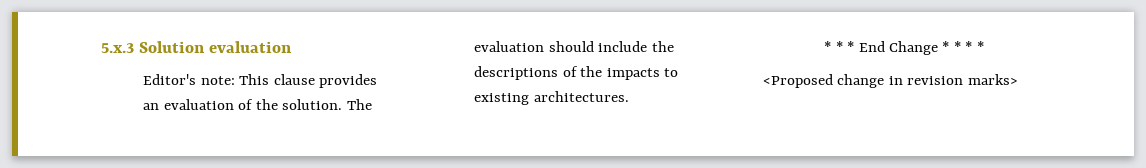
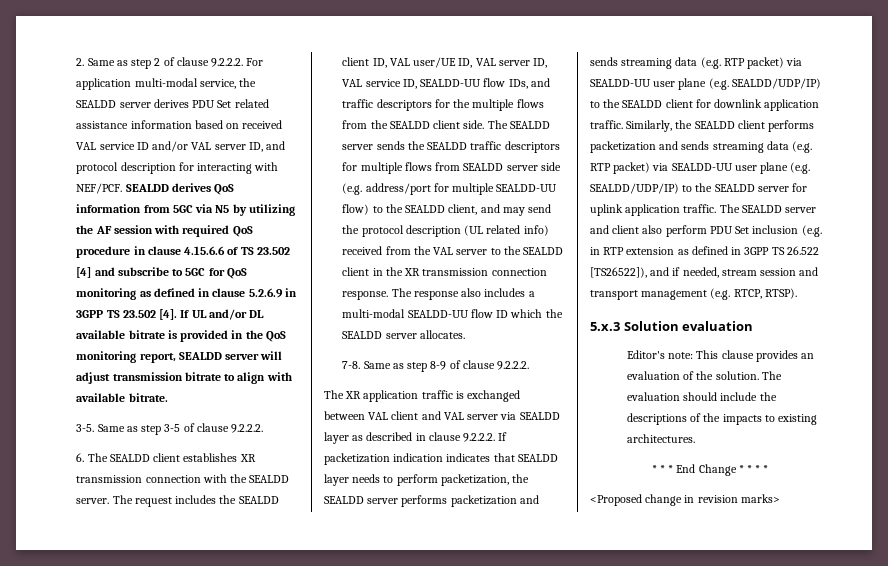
+ 2. Same as step 2 of clause 9.2.2.2. For application multi-modal service, the SEALDD server derives PDU Set related assistance information based on received VAL service ID and/or VAL server ID, and protocol description for interacting with NEF/PCF. SEALDD derives QoS information from 5GC via N5 by utilizing the AF session with required QoS procedure in clause 4.15.6.6 of TS 23.502 [4] and subscribe to 5GC for QoS monitoring as defined in clause 5.2.6.9 in 3GPP TS 23.502 [4]. If UL and/or DL available bitrate is provided in the QoS monitoring report, SEALDD server will adjust transmission bitrate to align with available bitrate.
+ 3-5. Same as step 3-5 of clause 9.2.2.2.
+ 6. The SEALDD client establishes XR transmission connection with the SEALDD server. The request includes the SEALDD client ID, VAL user/UE ID, VAL server ID, VAL service ID, SEALDD-UU flow IDs, and traffic descriptors for the multiple flows from the SEALDD client side. The SEALDD server sends the SEALDD traffic descriptors for multiple flows from SEALDD server side (e.g. address/port for multiple SEALDD-UU flow) to the SEALDD client, and may send the protocol description (UL related info) received from the VAL server to the SEALDD client in the XR transmission connection response. The response also includes a multi-modal SEALDD-UU flow ID which the SEALDD server allocates.
+ 7-8. Same as step 8-9 of clause 9.2.2.2.
+ The XR application traffic is exchanged between VAL client and VAL server via SEALDD layer as described in clause 9.2.2.2. If packetization indication indicates that SEALDD layer needs to perform packetization, the SEALDD server performs packetization and sends streaming data (e.g. RTP packet) via SEALDD-UU user plane (e.g. SEALDD/UDP/IP) to the SEALDD client for downlink application traffic. Similarly, the SEALDD client performs packetization and sends streaming data (e.g. RTP packet) via SEALDD-UU user plane (e.g. SEALDD/UDP/IP) to the SEALDD server for uplink application traffic. The SEALDD server and client also perform PDU Set inclusion (e.g. in RTP extension as defined in 3GPP TS 26.522 [TS26522]), and if needed, stream session and transport management (e.g. RTCP, RTSP).

